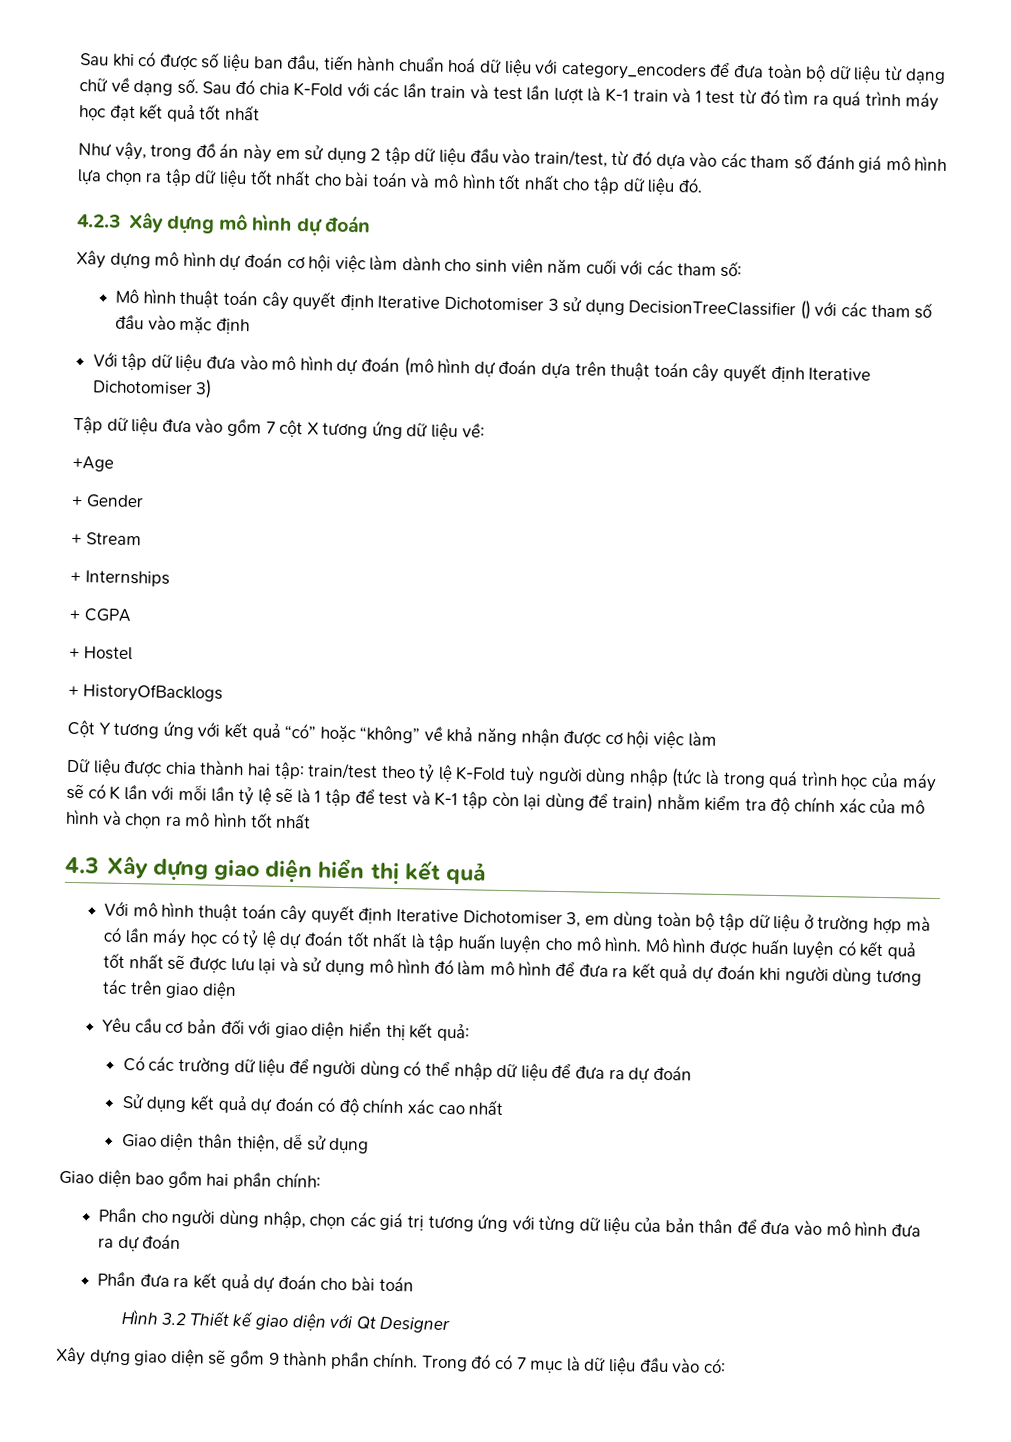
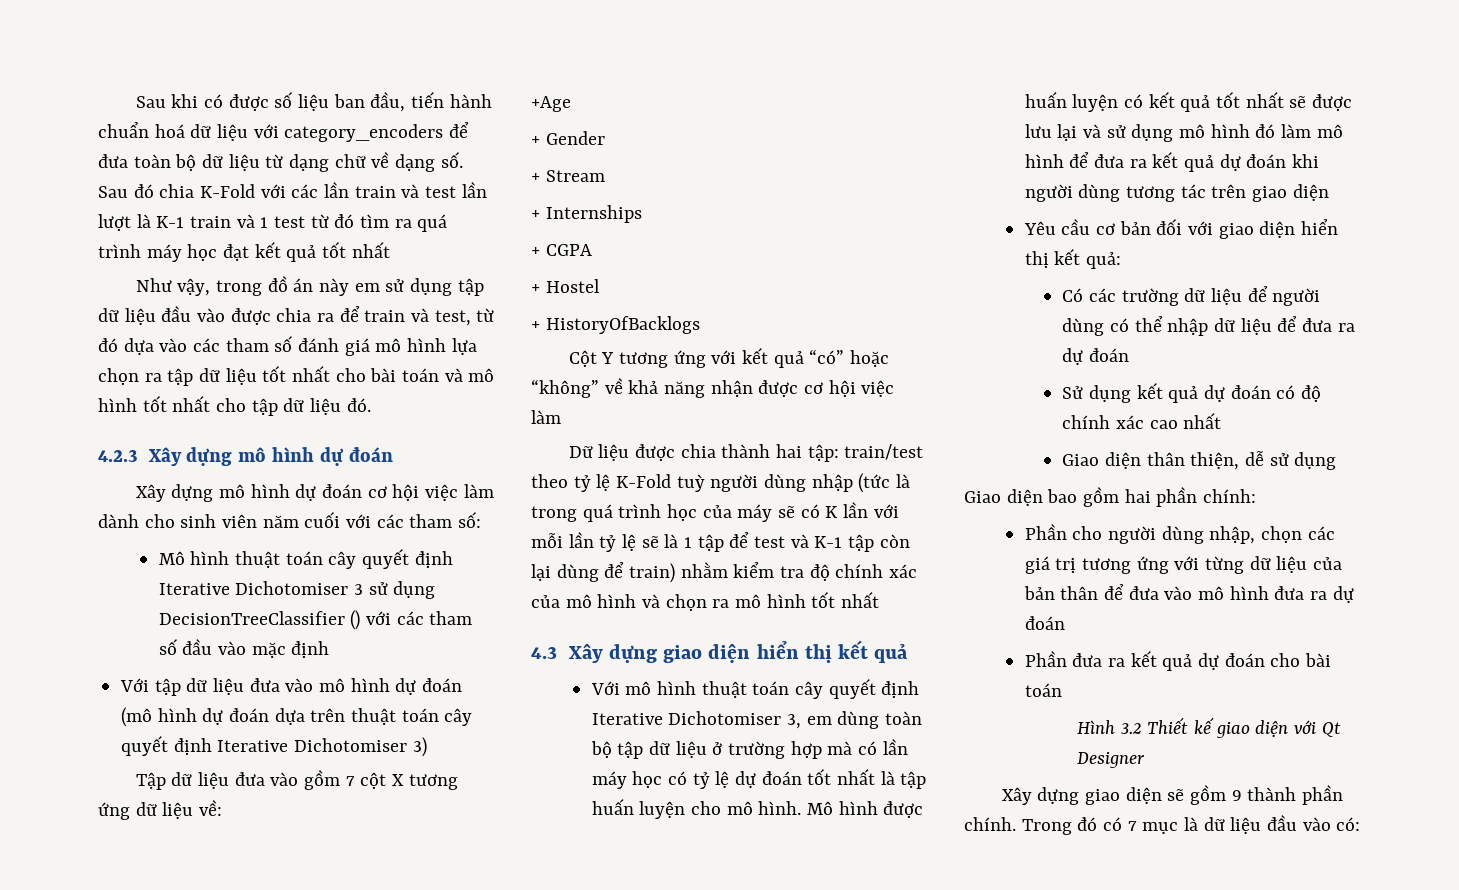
- Như vậy, trong đồ án này em sử dụng 2 tập dữ liệu đầu vào train/test, từ đó dựa vào các tham số đánh giá mô hình lựa chọn ra tập dữ liệu tốt nhất cho bài toán và mô hình tốt nhất cho tập dữ liệu đó.
+ Như vậy, trong đồ án này em sử dụng tập dữ liệu đầu vào được chia ra để train và test, từ đó dựa vào các tham số đánh giá mô hình lựa chọn ra tập dữ liệu tốt nhất cho bài toán và mô hình tốt nhất cho tập dữ liệu đó.

